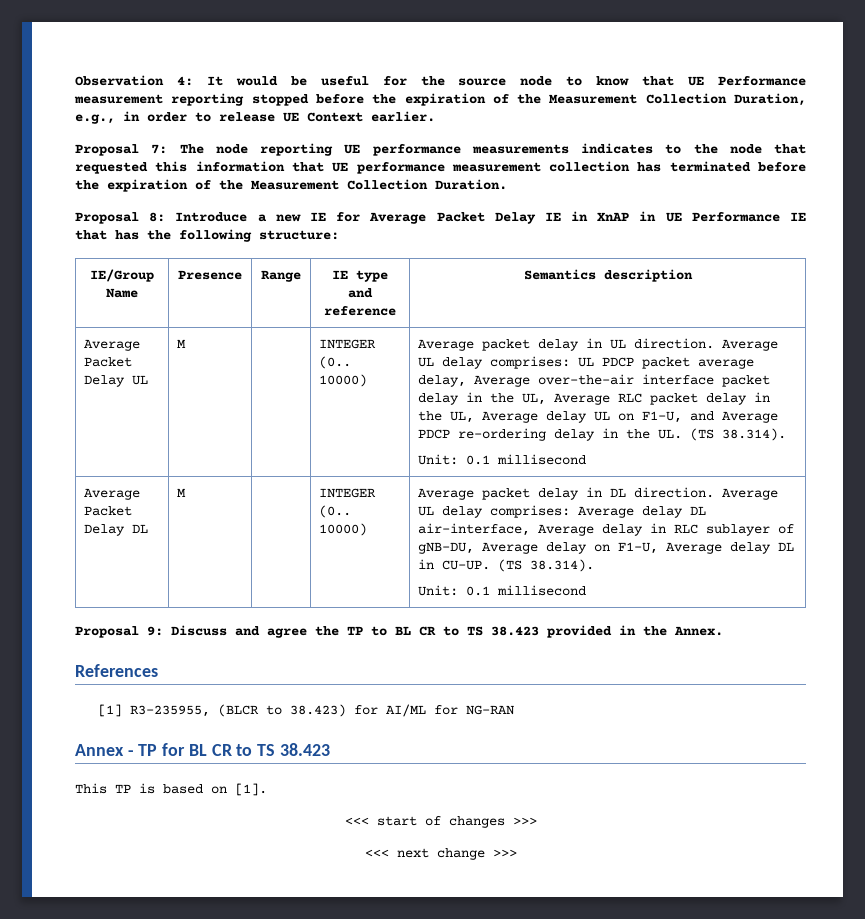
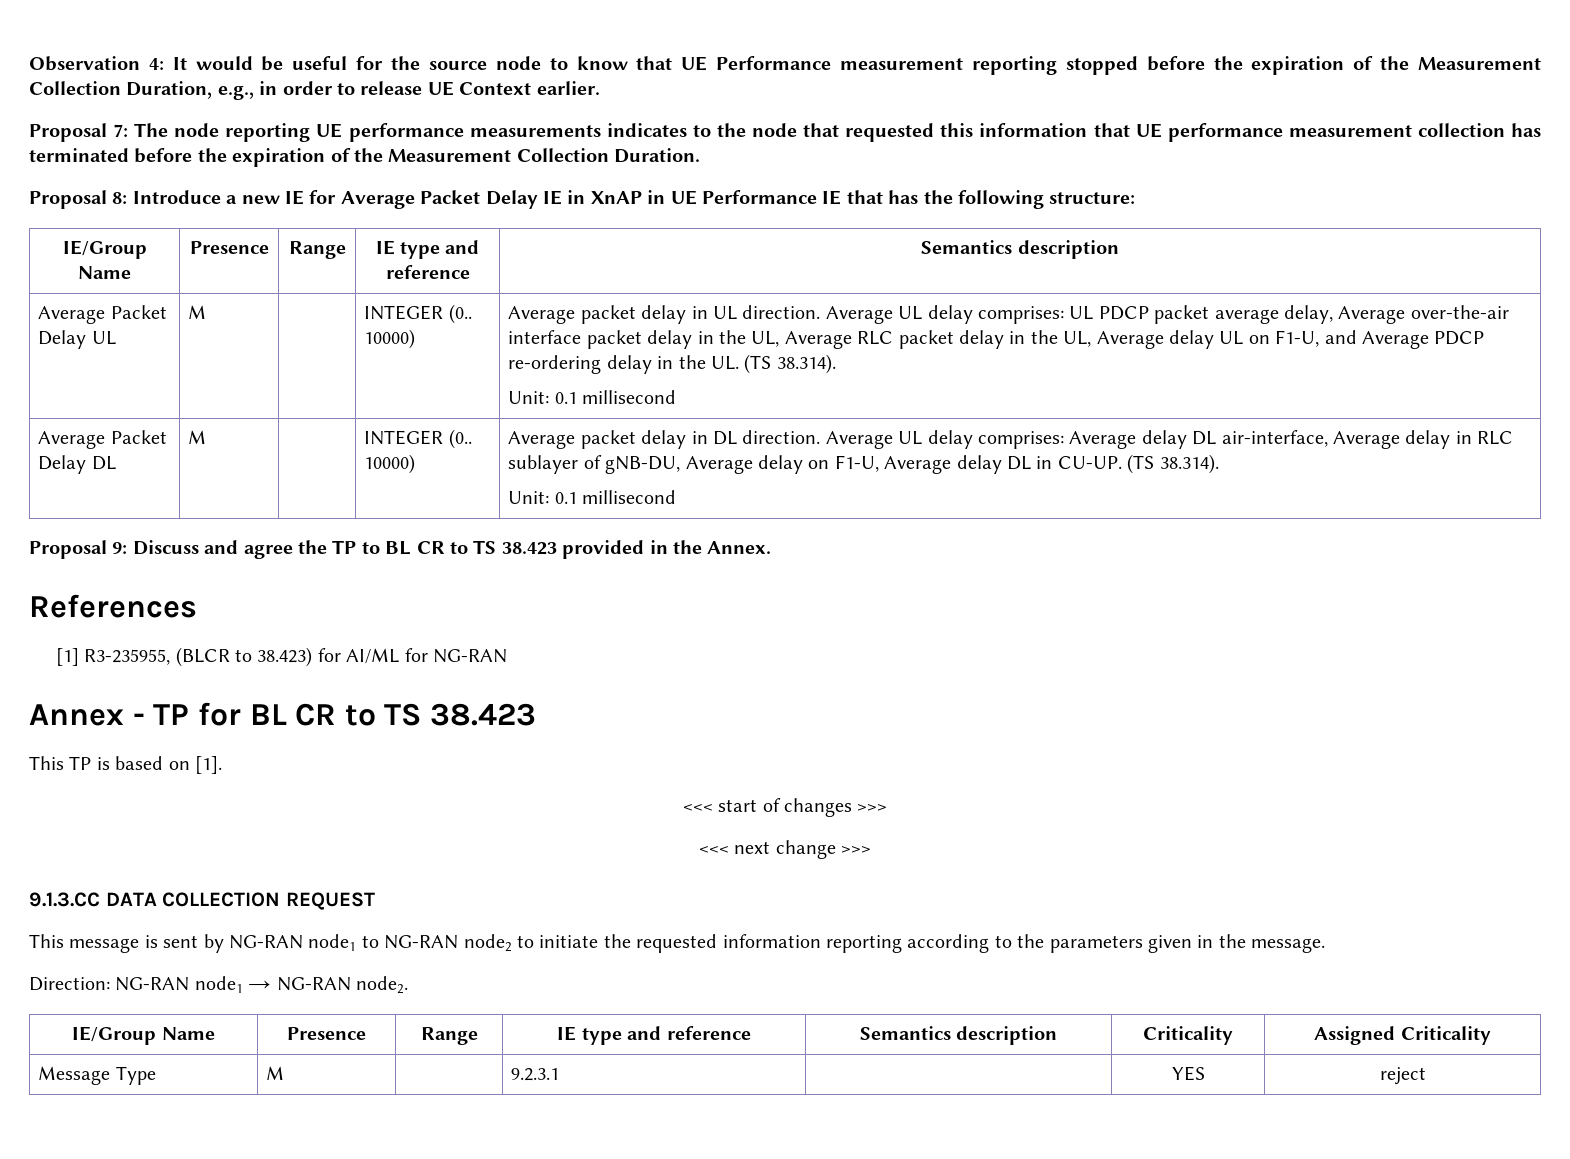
+ 9.1.3.CC DATA COLLECTION REQUEST
+ This message is sent by NG-RAN node1 to NG-RAN node2 to initiate the requested information reporting according to the parameters given in the message.
+ Direction: NG-RAN node1 → NG-RAN node2.
+ IE/Group Name | Presence | Range | IE type and reference | Semantics description | Criticality | Assigned Criticality
+ Message Type | M | | 9.2.3.1 | | YES | reject

